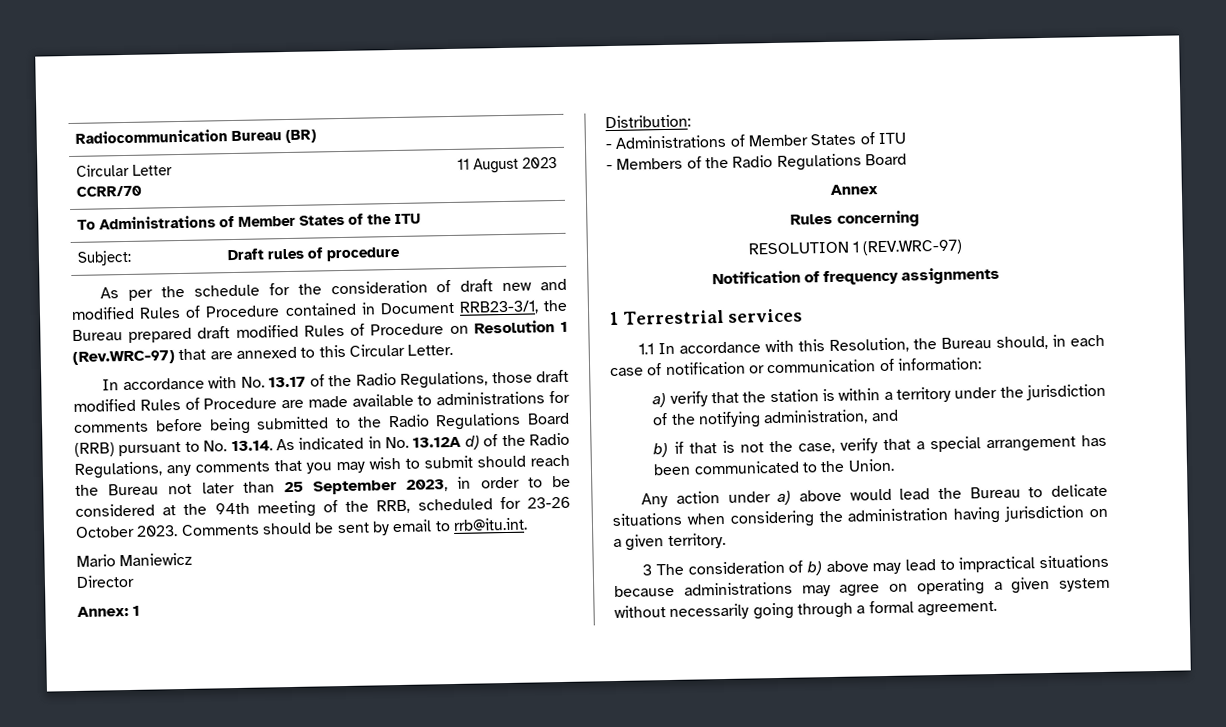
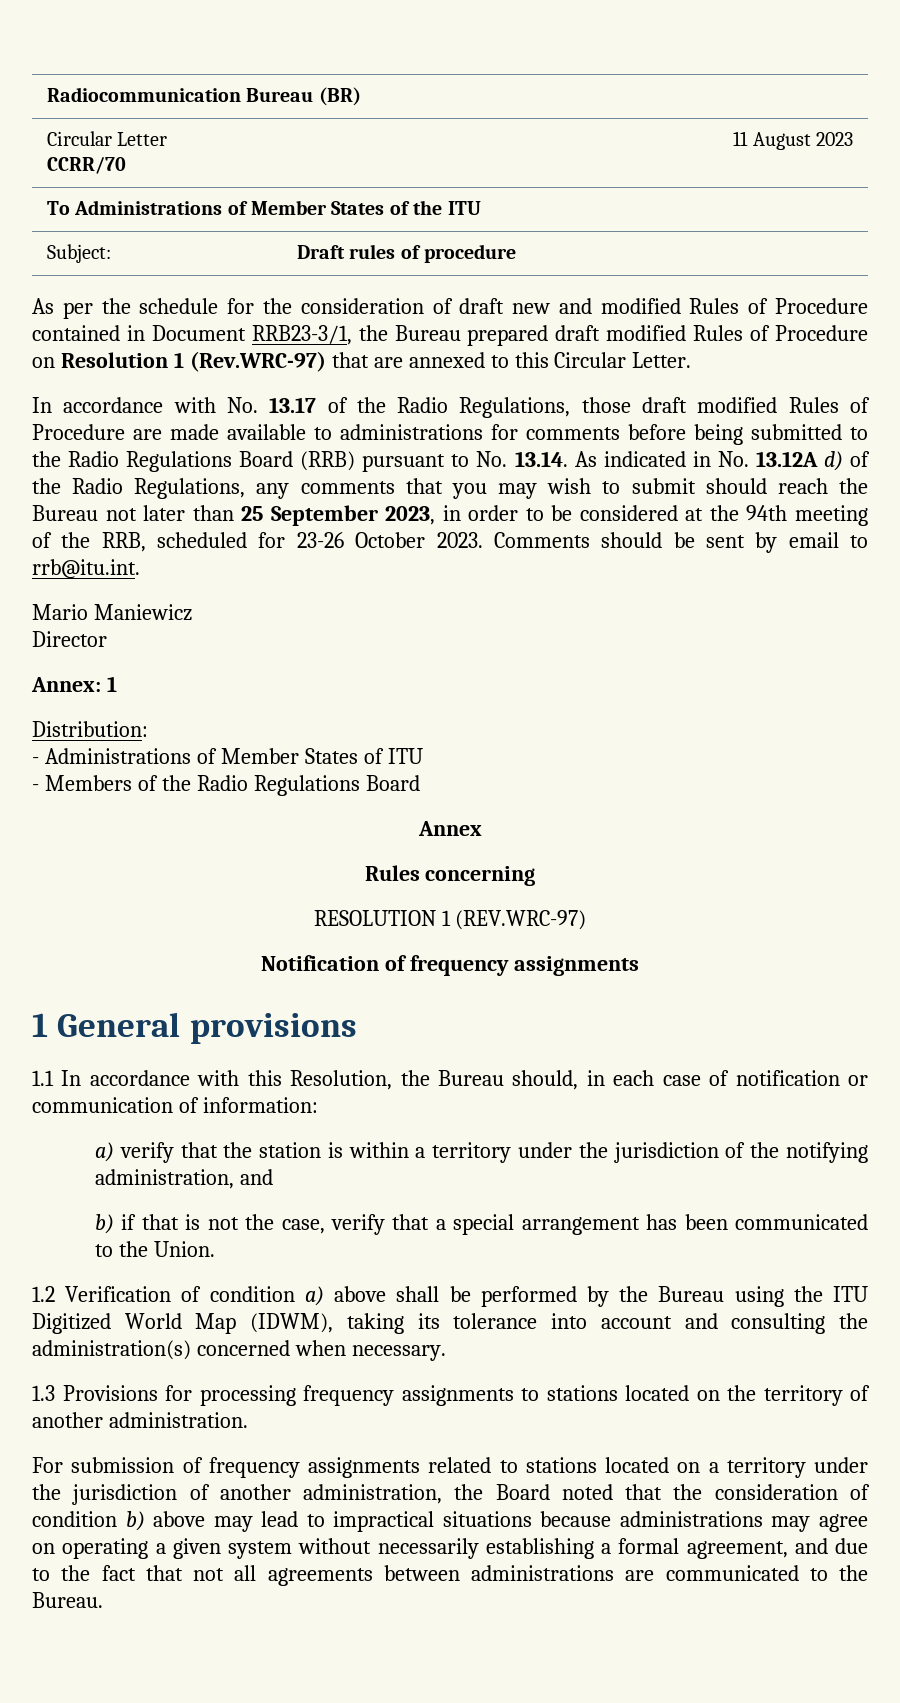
- 1 Terrestrial services
+ 1 General provisions
- Any action under a) above would lead the Bureau to delicate situations when considering the administration having jurisdiction on a given territory.
- 3 The consideration of b) above may lead to impractical situations because administrations may agree on operating a given system without necessarily going through a formal agreement.
+ 1.2 Verification of condition a) above shall be performed by the Bureau using the ITU Digitized World Map (IDWM), taking its tolerance into account and consulting the administration(s) concerned when necessary.
+ 1.3 Provisions for processing frequency assignments to stations located on the territory of another administration.
+ For submission of frequency assignments related to stations located on a territory under the jurisdiction of another administration, the Board noted that the consideration of condition b) above may lead to impractical situations because administrations may agree on operating a given system without necessarily establishing a formal agreement, and due to the fact that not all agreements between administrations are communicated to the Bureau.

